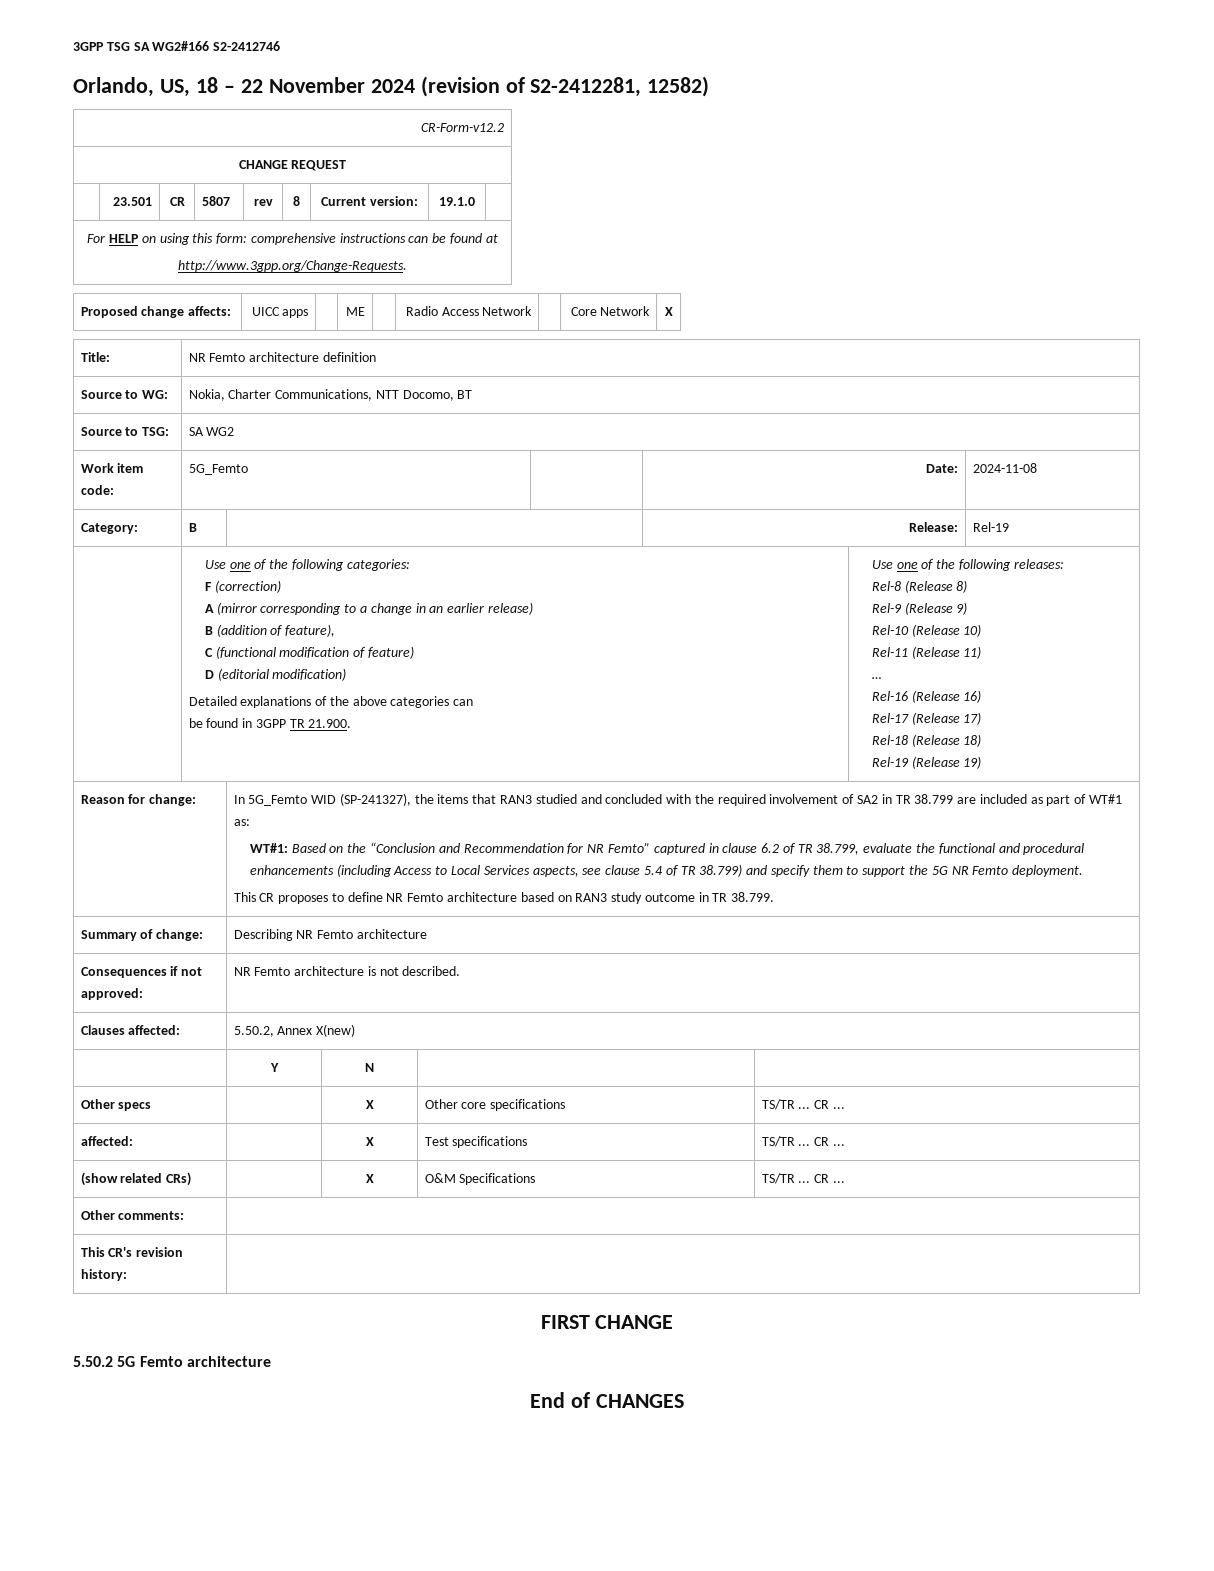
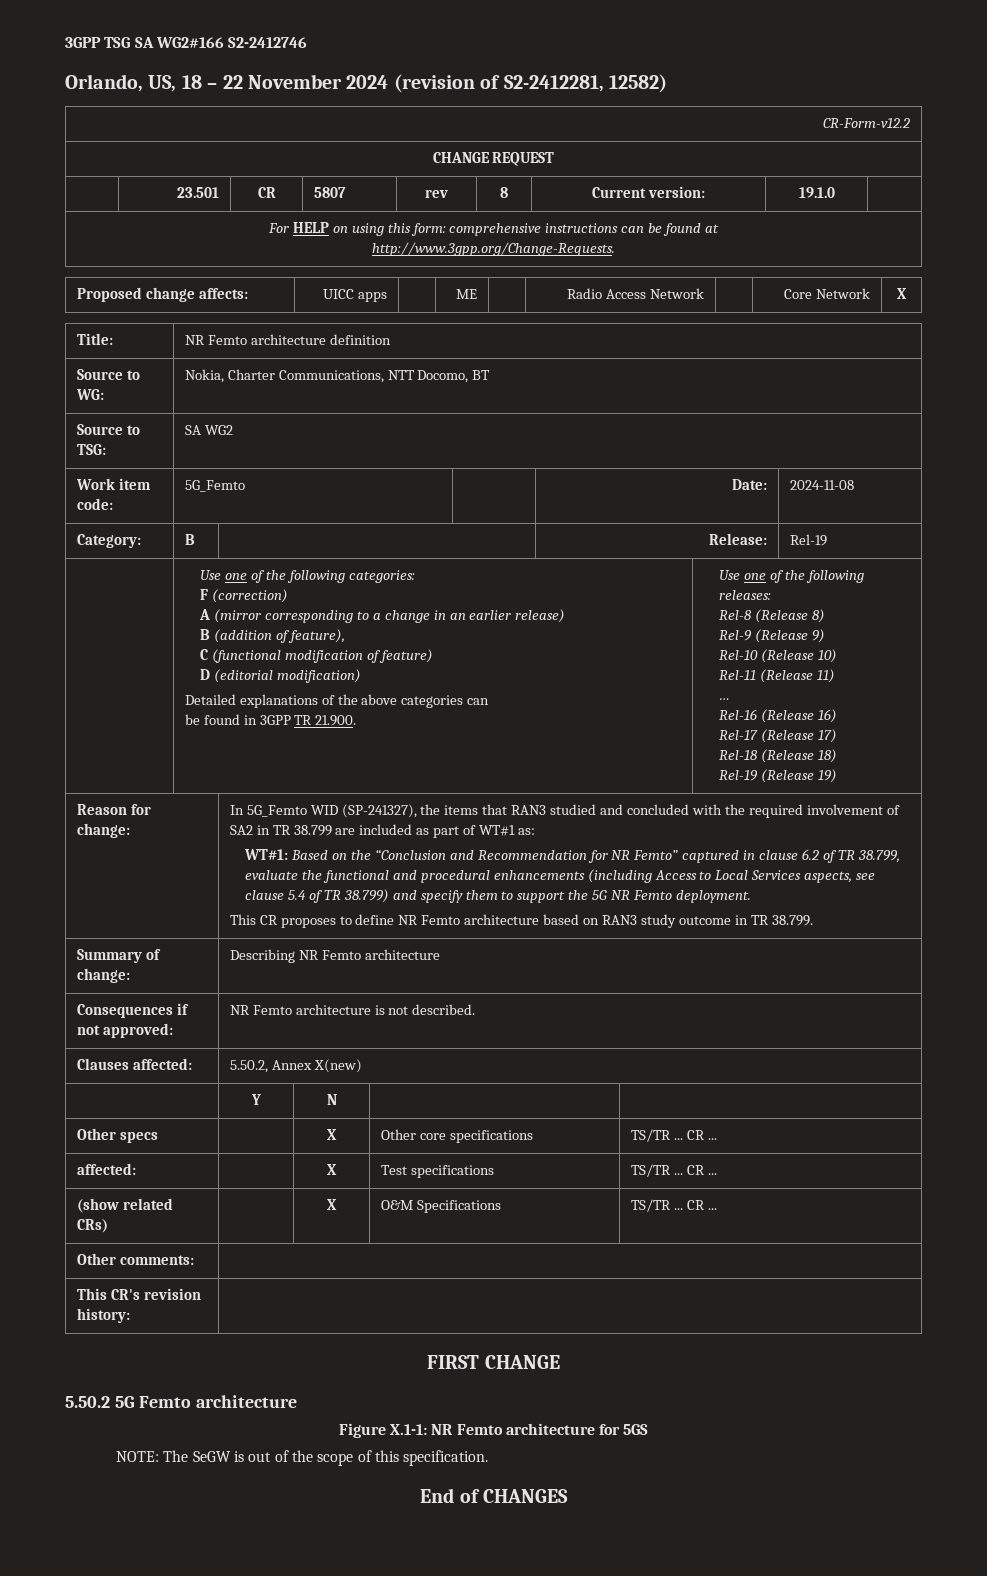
+ Figure X.1-1: NR Femto architecture for 5GS
+ NOTE: The SeGW is out of the scope of this specification.

